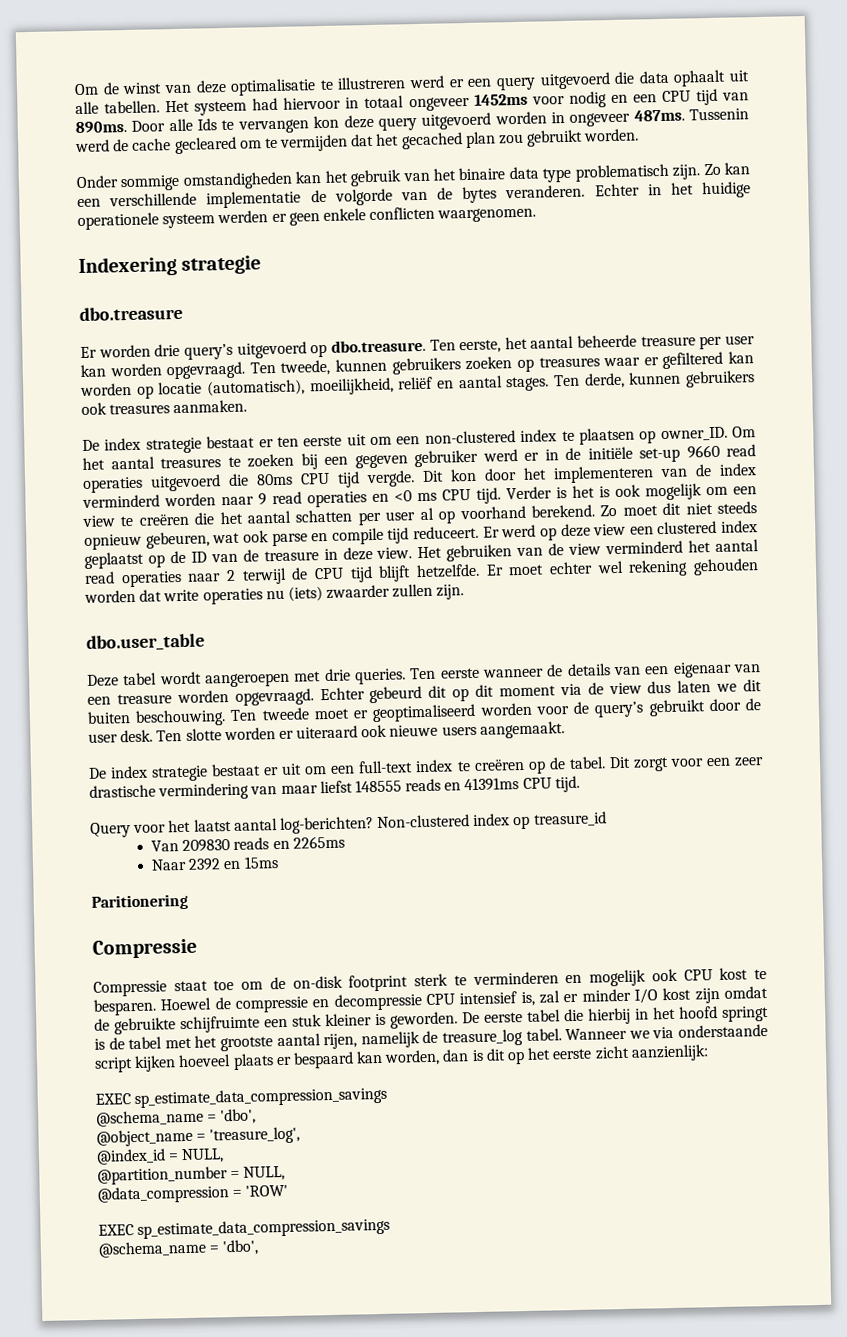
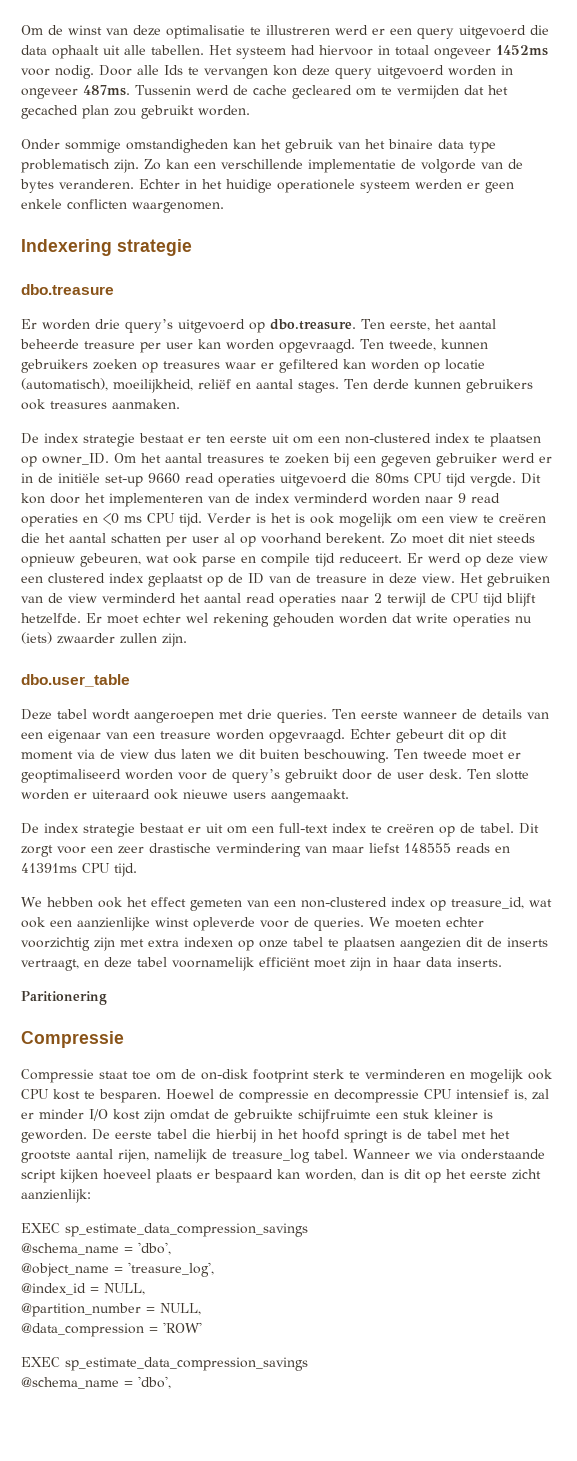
- Het systeem had hiervoor in totaal ongeveer 1452ms voor nodig en een CPU tijd van 890ms.
+ Het systeem had hiervoor in totaal ongeveer 1452ms voor nodig.
- Ten derde, kunnen gebruikers ook treasures aanmaken.
+ Ten derde kunnen gebruikers ook treasures aanmaken.
- Verder is het is ook mogelijk om een view te creëren die het aantal schatten per user al op voorhand berekend.
+ Verder is het is ook mogelijk om een view te creëren die het aantal schatten per user al op voorhand berekent.
- Echter gebeurd dit op dit moment via de view dus laten we dit buiten beschouwing.
+ Echter gebeurt dit op dit moment via de view dus laten we dit buiten beschouwing.
- Query voor het laatst aantal log-berichten? Non-clustered index op treasure_id
- Van 209830 reads en 2265ms
- Naar 2392 en 15ms
+ We hebben ook het effect gemeten van een non-clustered index op treasure_id, wat ook een aanzienlijke winst opleverde voor de queries. We moeten echter voorzichtig zijn met extra indexen op onze tabel te plaatsen aangezien dit de inserts vertraagt, en deze tabel voornamelijk efficiënt moet zijn in haar data inserts.

